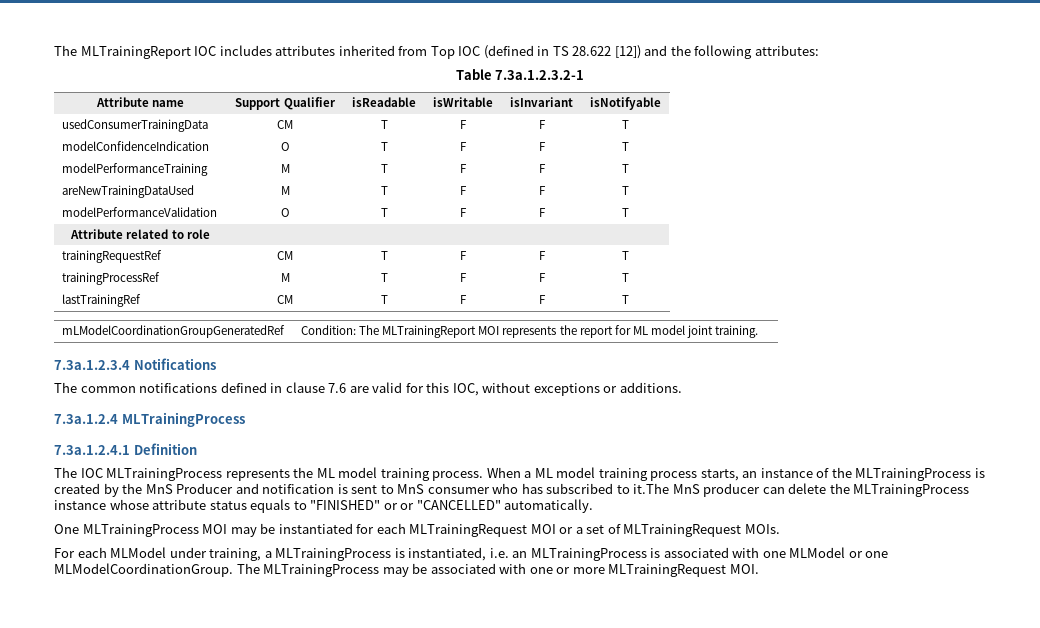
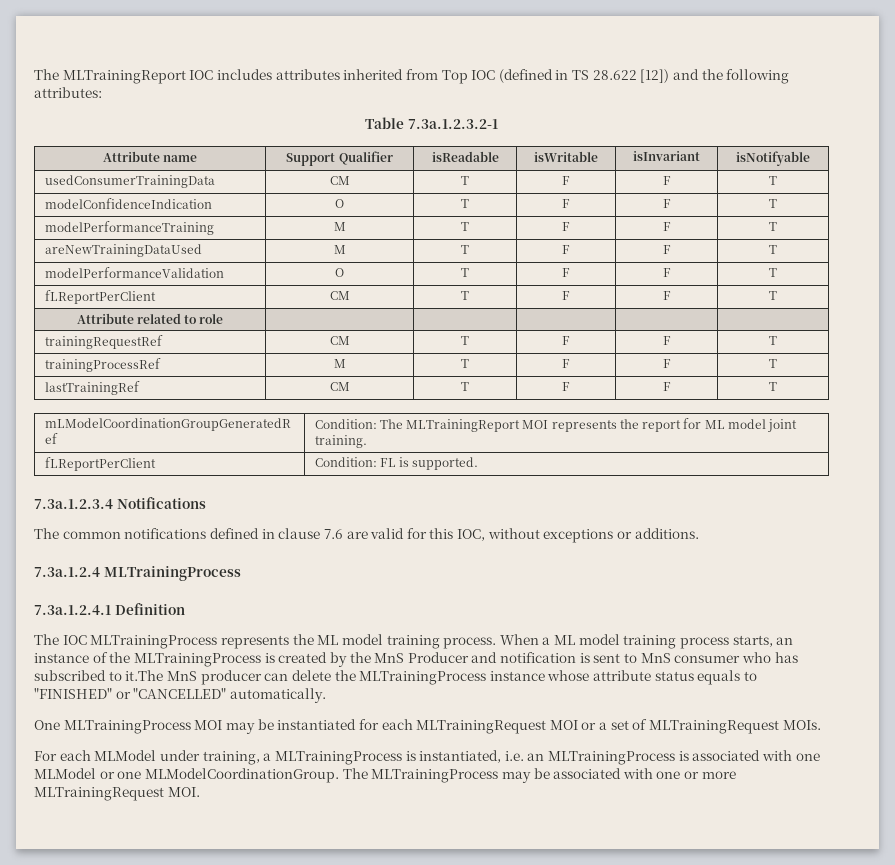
+ fLReportPerClient | CM | T | F | F | T
+ fLReportPerClient | Condition: FL is supported.
- When a ML model training process starts, an instance of the MLTrainingProcess is created by the MnS Producer and notification is sent to MnS consumer who has subscribed to it.The MnS producer can delete the MLTrainingProcess instance whose attribute status equals to "FINISHED" or or "CANCELLED" automatically.
+ When a ML model training process starts, an instance of the MLTrainingProcess is created by the MnS Producer and notification is sent to MnS consumer who has subscribed to it.The MnS producer can delete the MLTrainingProcess instance whose attribute status equals to "FINISHED" or "CANCELLED" automatically.

